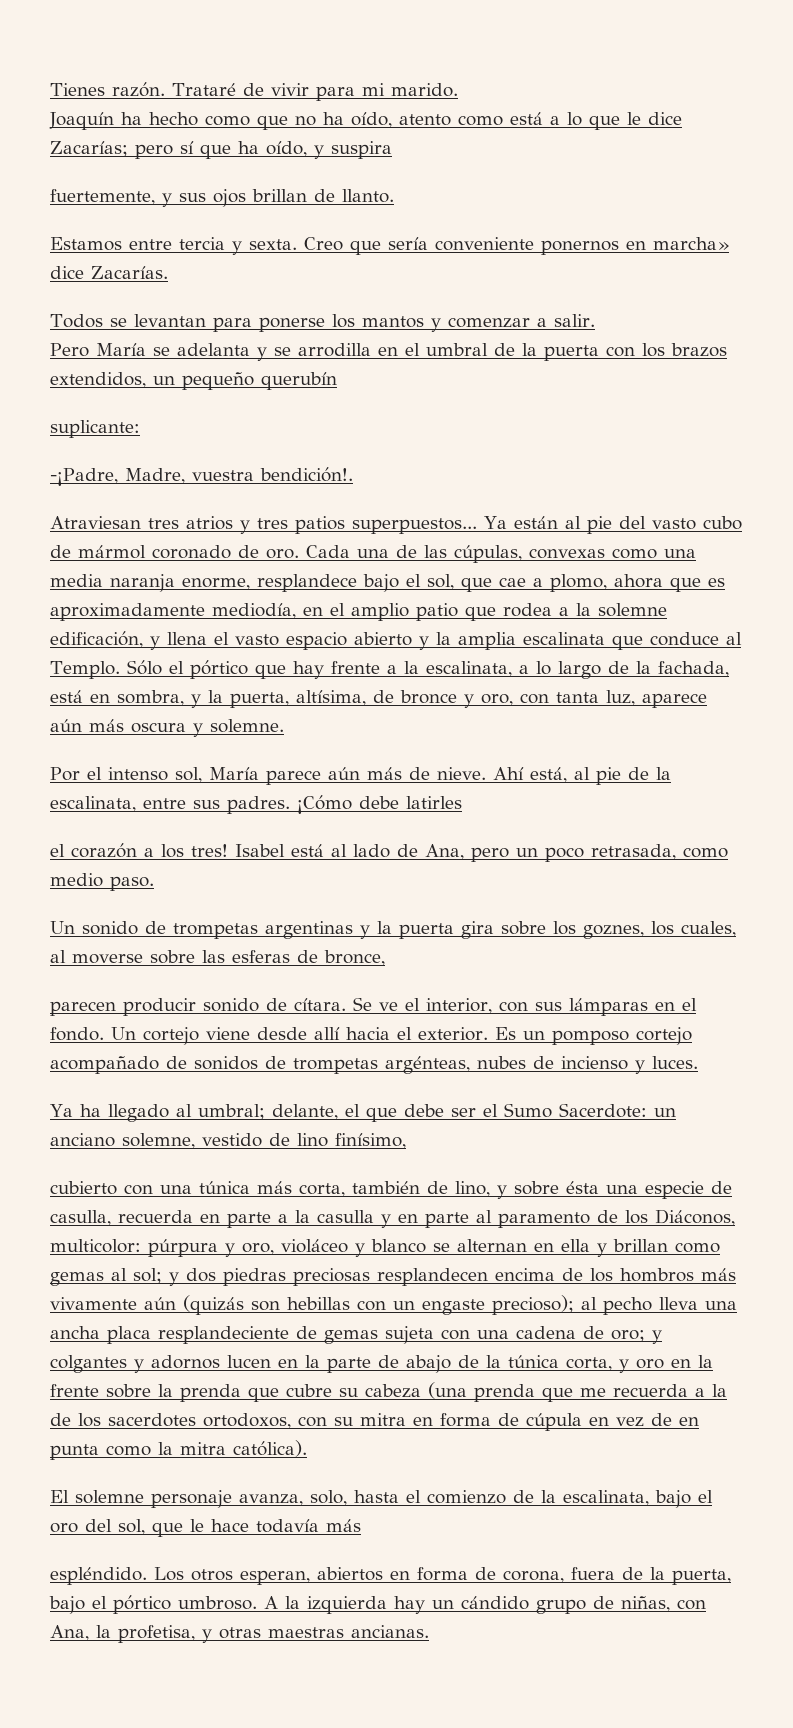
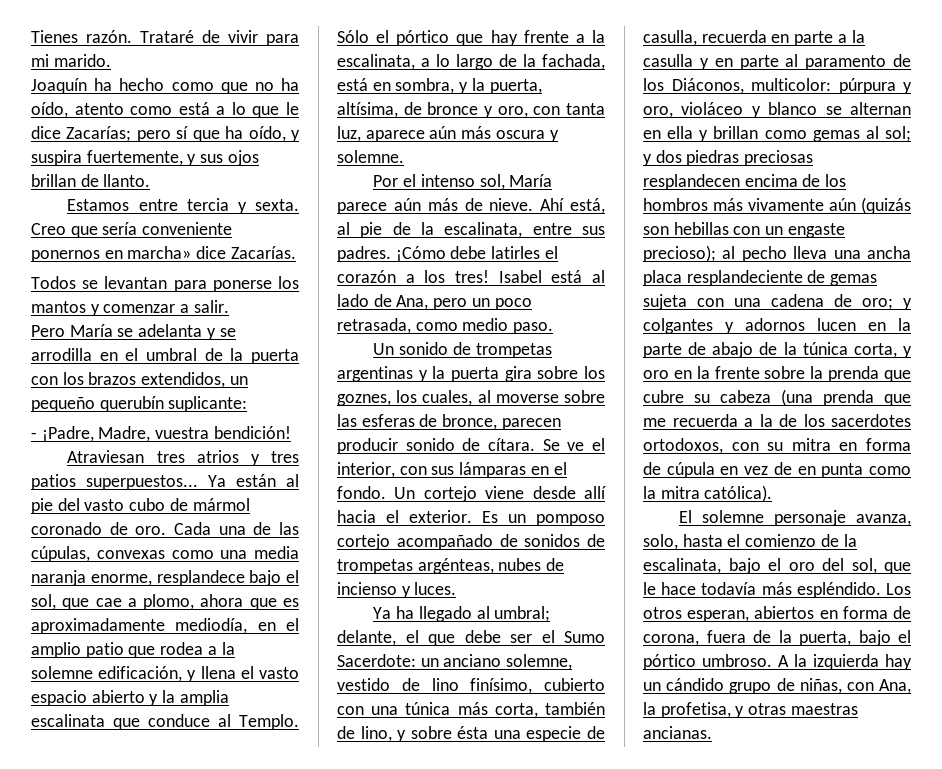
- Joaquín ha hecho como que no ha oído, atento como está a lo que le dice Zacarías; pero sí que ha oído, y suspira
- fuertemente, y sus ojos brillan de llanto.
+ Joaquín ha hecho como que no ha oído, atento como está a lo que le dice Zacarías; pero sí que ha oído, y suspira fuertemente, y sus ojos brillan de llanto.
- Pero María se adelanta y se arrodilla en el umbral de la puerta con los brazos extendidos, un pequeño querubín
- suplicante:
+ Pero María se adelanta y se arrodilla en el umbral de la puerta con los brazos extendidos, un pequeño querubín suplicante:
- -¡Padre, Madre, vuestra bendición!.
+ - ¡Padre, Madre, vuestra bendición!
- ¡Cómo debe latirles
- el corazón a los tres!
+ ¡Cómo debe latirles el corazón a los tres!
- Un sonido de trompetas argentinas y la puerta gira sobre los goznes, los cuales, al moverse sobre las esferas de bronce,
- parecen producir sonido de cítara.
+ Un sonido de trompetas argentinas y la puerta gira sobre los goznes, los cuales, al moverse sobre las esferas de bronce, parecen producir sonido de cítara.
- un anciano solemne, vestido de lino finísimo,
- cubierto con una túnica más corta, también de lino, y sobre ésta una especie de casulla, recuerda en parte a la casulla y en parte al paramento de los Diáconos, multicolor:
+ un anciano solemne, vestido de lino finísimo, cubierto con una túnica más corta, también de lino, y sobre ésta una especie de casulla, recuerda en parte a la casulla y en parte al paramento de los Diáconos, multicolor:
- El solemne personaje avanza, solo, hasta el comienzo de la escalinata, bajo el oro del sol, que le hace todavía más
- espléndido.
+ El solemne personaje avanza, solo, hasta el comienzo de la escalinata, bajo el oro del sol, que le hace todavía más espléndido.

